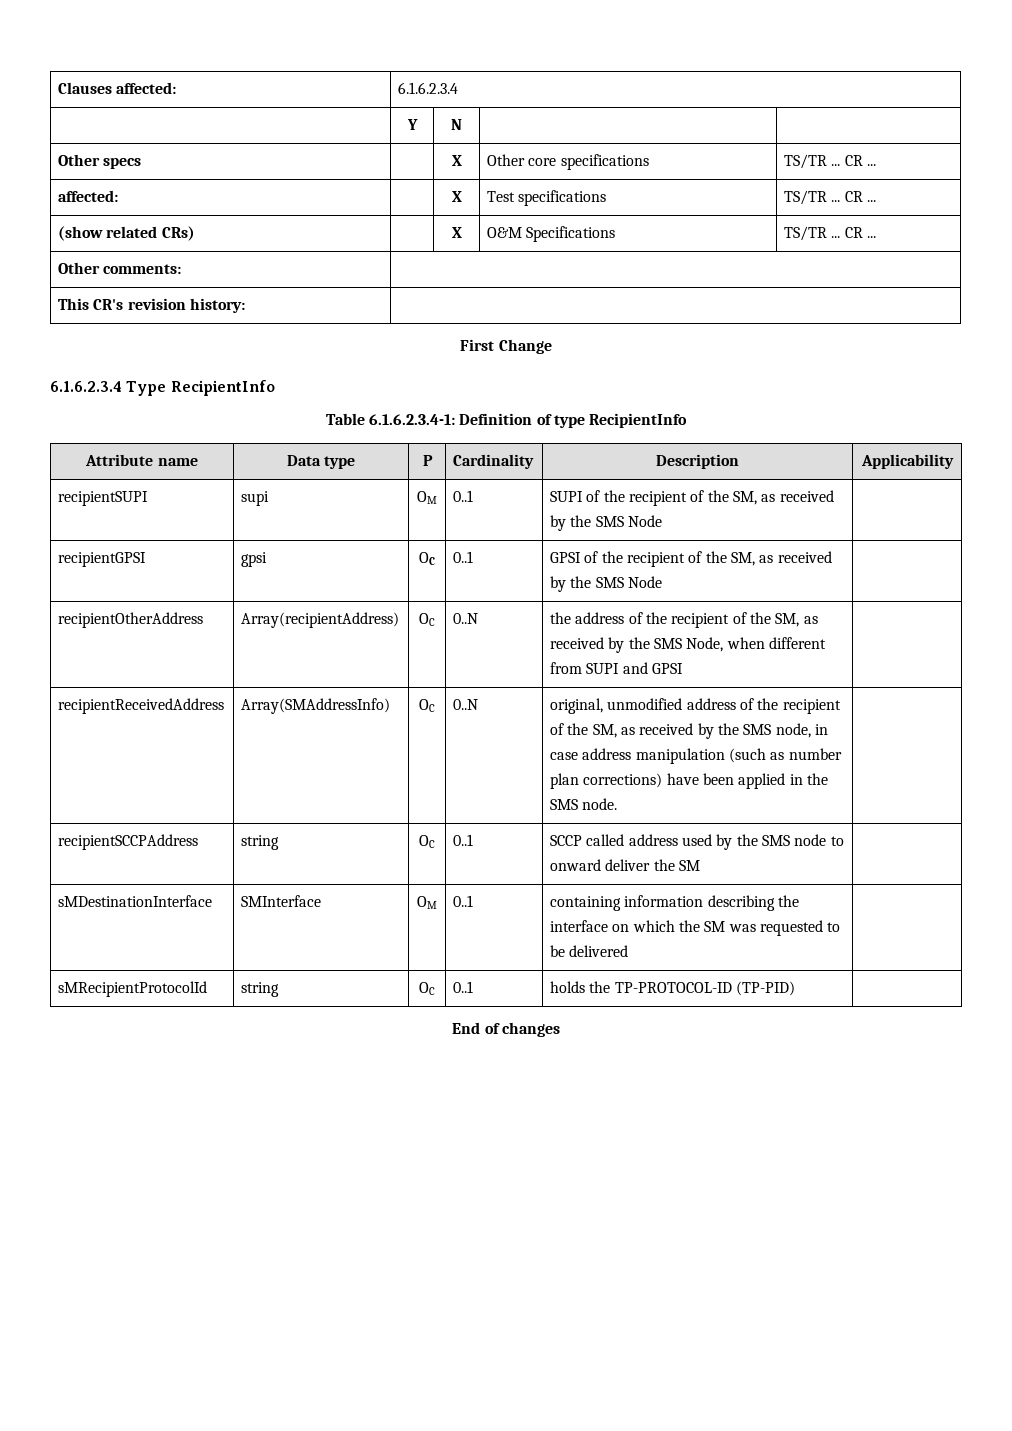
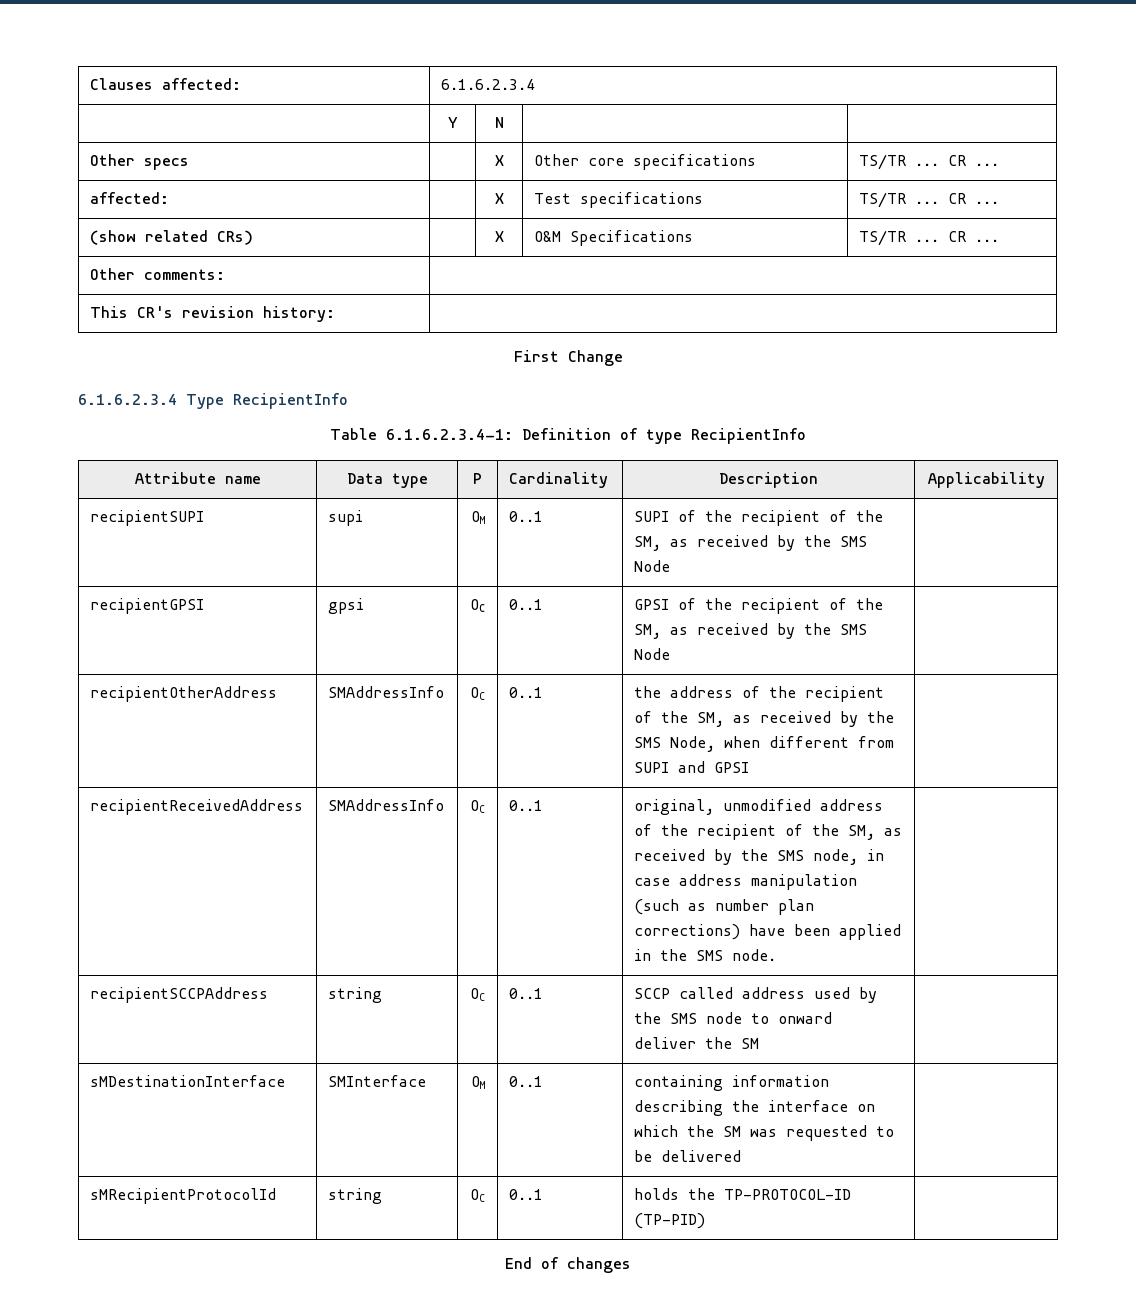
- recipientOtherAddress | Array(recipientAddress) | OC | 0..N | the address of the recipient of the SM, as received by the SMS Node, when different from SUPI and GPSI |
+ recipientOtherAddress | SMAddressInfo | OC | 0..1 | the address of the recipient of the SM, as received by the SMS Node, when different from SUPI and GPSI |
- recipientReceivedAddress | Array(SMAddressInfo) | OC | 0..N | original, unmodified address of the recipient of the SM, as received by the SMS node, in case address manipulation (such as number plan corrections) have been applied in the SMS node. |
+ recipientReceivedAddress | SMAddressInfo | OC | 0..1 | original, unmodified address of the recipient of the SM, as received by the SMS node, in case address manipulation (such as number plan corrections) have been applied in the SMS node. |

